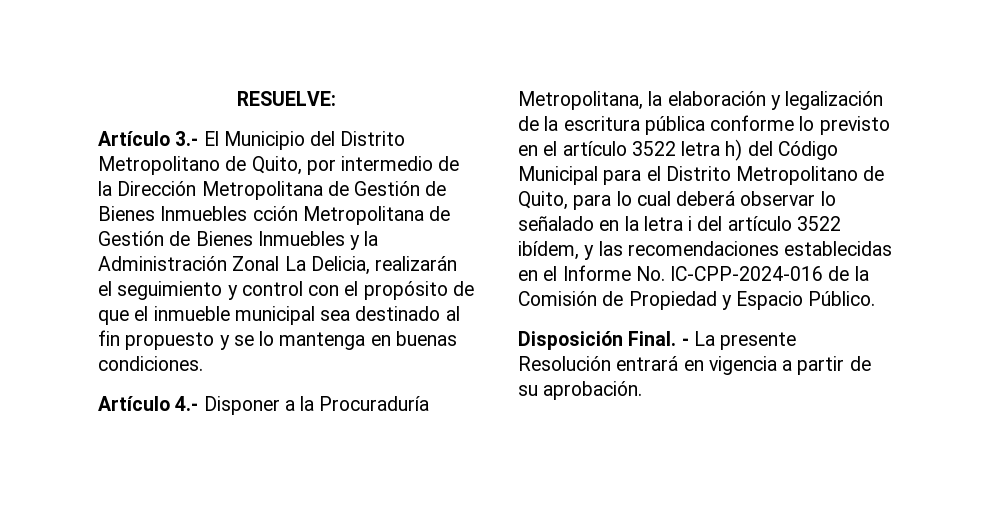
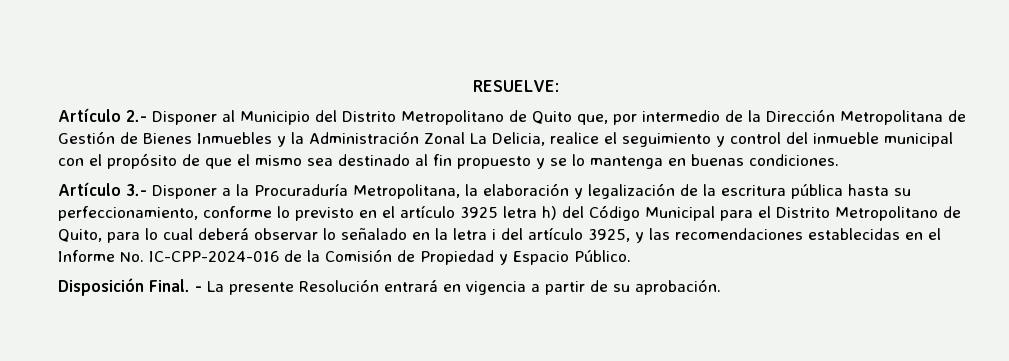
- Artículo 3.- El Municipio del Distrito Metropolitano de Quito, por intermedio de la Dirección Metropolitana de Gestión de Bienes Inmuebles cción Metropolitana de Gestión de Bienes Inmuebles y la Administración Zonal La Delicia, realizarán el seguimiento y control con el propósito de que el inmueble municipal sea destinado al fin propuesto y se lo mantenga en buenas condiciones.
+ Artículo 2.- Disponer al Municipio del Distrito Metropolitano de Quito que, por intermedio de la Dirección Metropolitana de Gestión de Bienes Inmuebles y la Administración Zonal La Delicia, realice el seguimiento y control del inmueble municipal con el propósito de que el mismo sea destinado al fin propuesto y se lo mantenga en buenas condiciones.
- Artículo 4.- Disponer a la Procuraduría Metropolitana, la elaboración y legalización de la escritura pública conforme lo previsto en el artículo 3522 letra h) del Código Municipal para el Distrito Metropolitano de Quito, para lo cual deberá observar lo señalado en la letra i del artículo 3522 ibídem, y las recomendaciones establecidas en el Informe No. IC-CPP-2024-016 de la Comisión de Propiedad y Espacio Público.
+ Artículo 3.- Disponer a la Procuraduría Metropolitana, la elaboración y legalización de la escritura pública hasta su perfeccionamiento, conforme lo previsto en el artículo 3925 letra h) del Código Municipal para el Distrito Metropolitano de Quito, para lo cual deberá observar lo señalado en la letra i del artículo 3925, y las recomendaciones establecidas en el Informe No. IC-CPP-2024-016 de la Comisión de Propiedad y Espacio Público.

